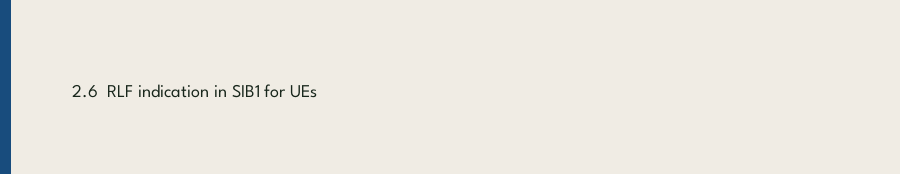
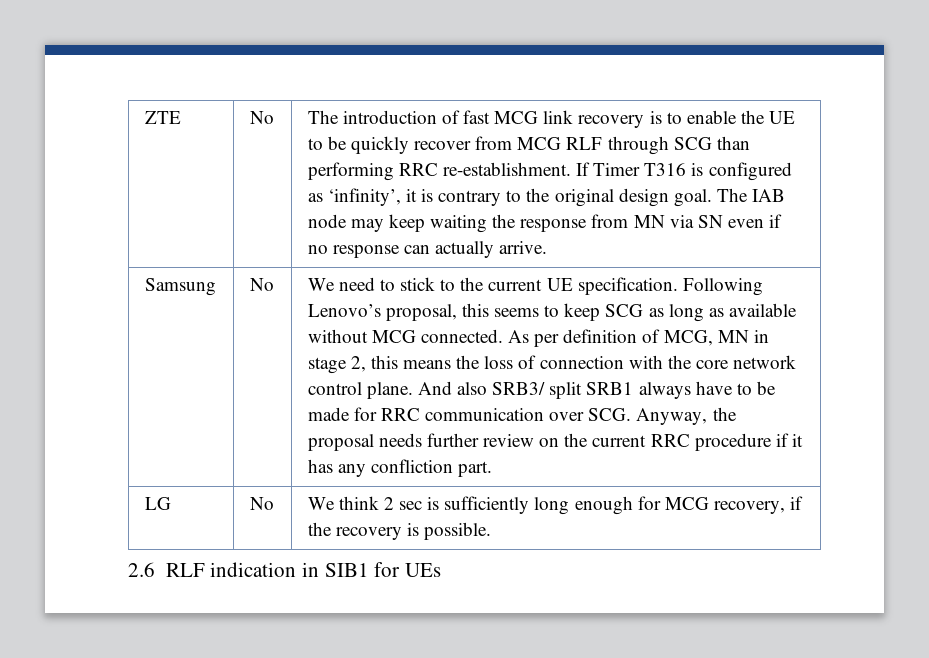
+ ZTE | No | The introduction of fast MCG link recovery is to enable the UE to be quickly recover from MCG RLF through SCG than performing RRC re-establishment. If Timer T316 is configured as ‘infinity’, it is contrary to the original design goal. The IAB node may keep waiting the response from MN via SN even if no response can actually arrive.
+ Samsung | No | We need to stick to the current UE specification. Following Lenovo’s proposal, this seems to keep SCG as long as available without MCG connected. As per definition of MCG, MN in stage 2, this means the loss of connection with the core network control plane. And also SRB3/ split SRB1 always have to be made for RRC communication over SCG. Anyway, the proposal needs further review on the current RRC procedure if it has any confliction part.
+ LG | No | We think 2 sec is sufficiently long enough for MCG recovery, if the recovery is possible.

